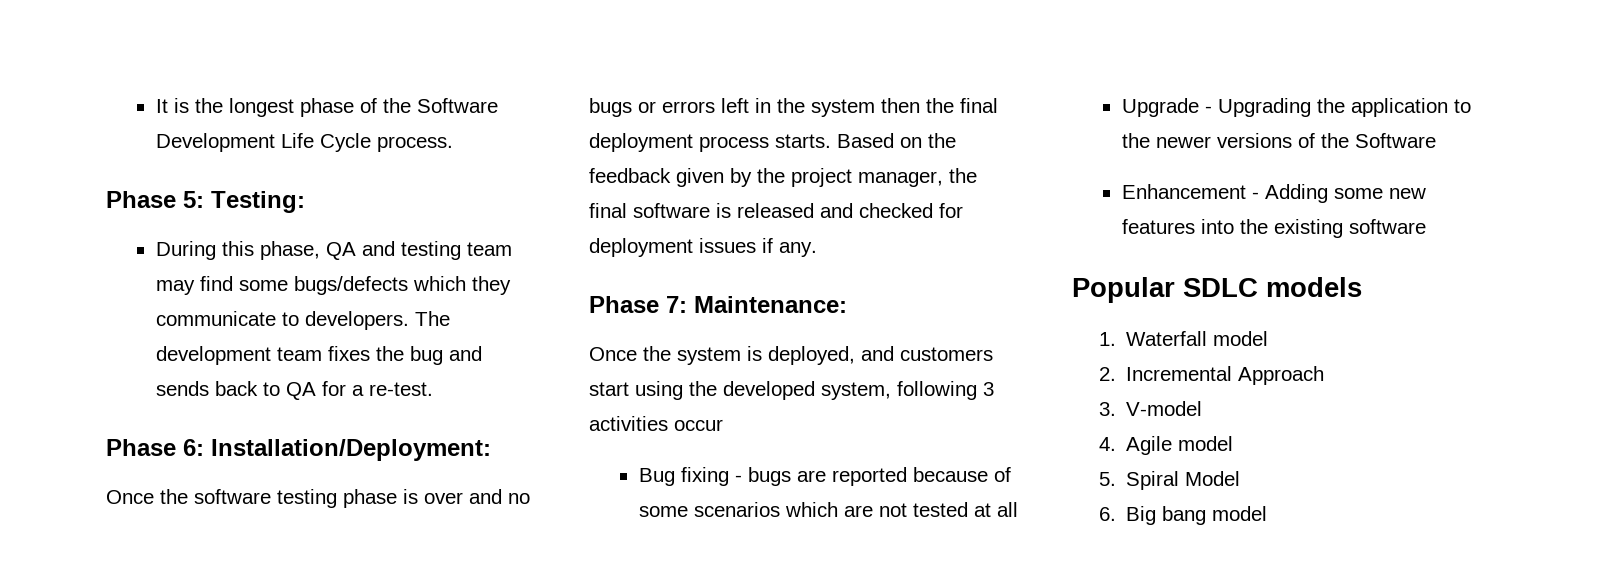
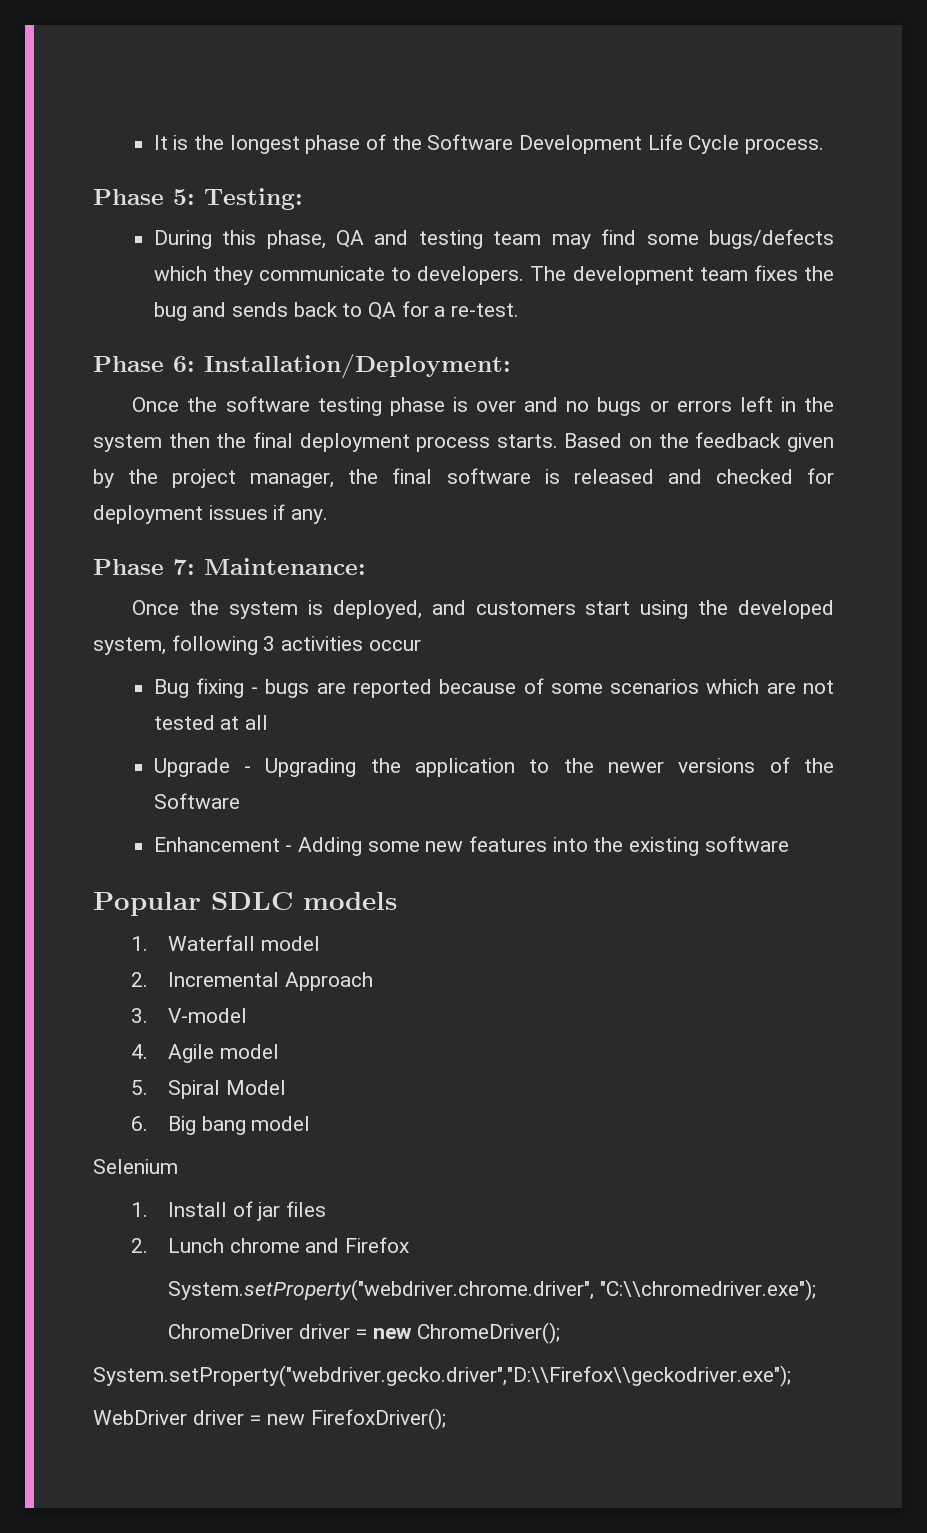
+ Selenium
+ 1. Install of jar files
+ 2. Lunch chrome and Firefox
+ System.setProperty("webdriver.chrome.driver", "C:\\chromedriver.exe");
+ ChromeDriver driver = new ChromeDriver();
+ System.setProperty("webdriver.gecko.driver","D:\\Firefox\\geckodriver.exe");
+ WebDriver driver = new FirefoxDriver();

